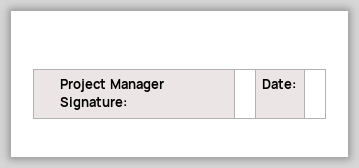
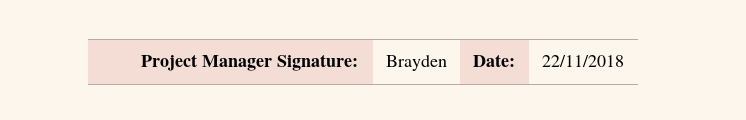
- Project Manager Signature: | | Date: |
+ Project Manager Signature: | Brayden | Date: | 22/11/2018

